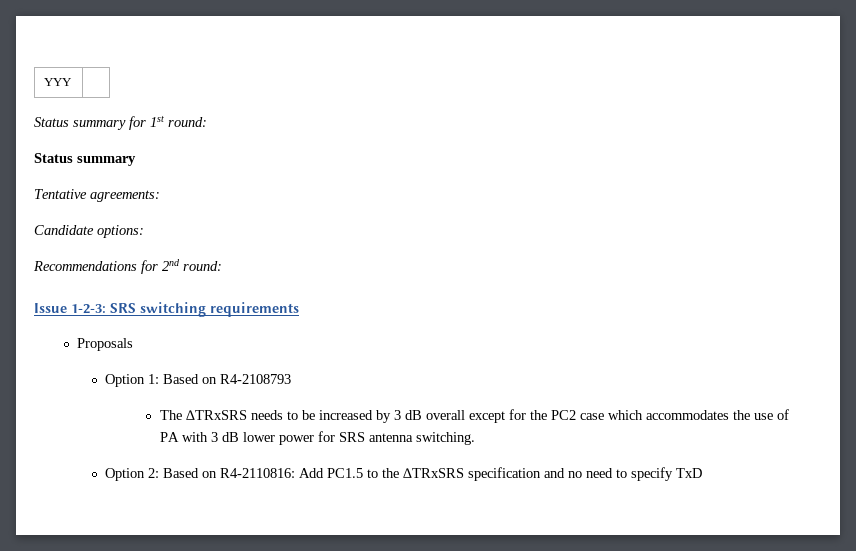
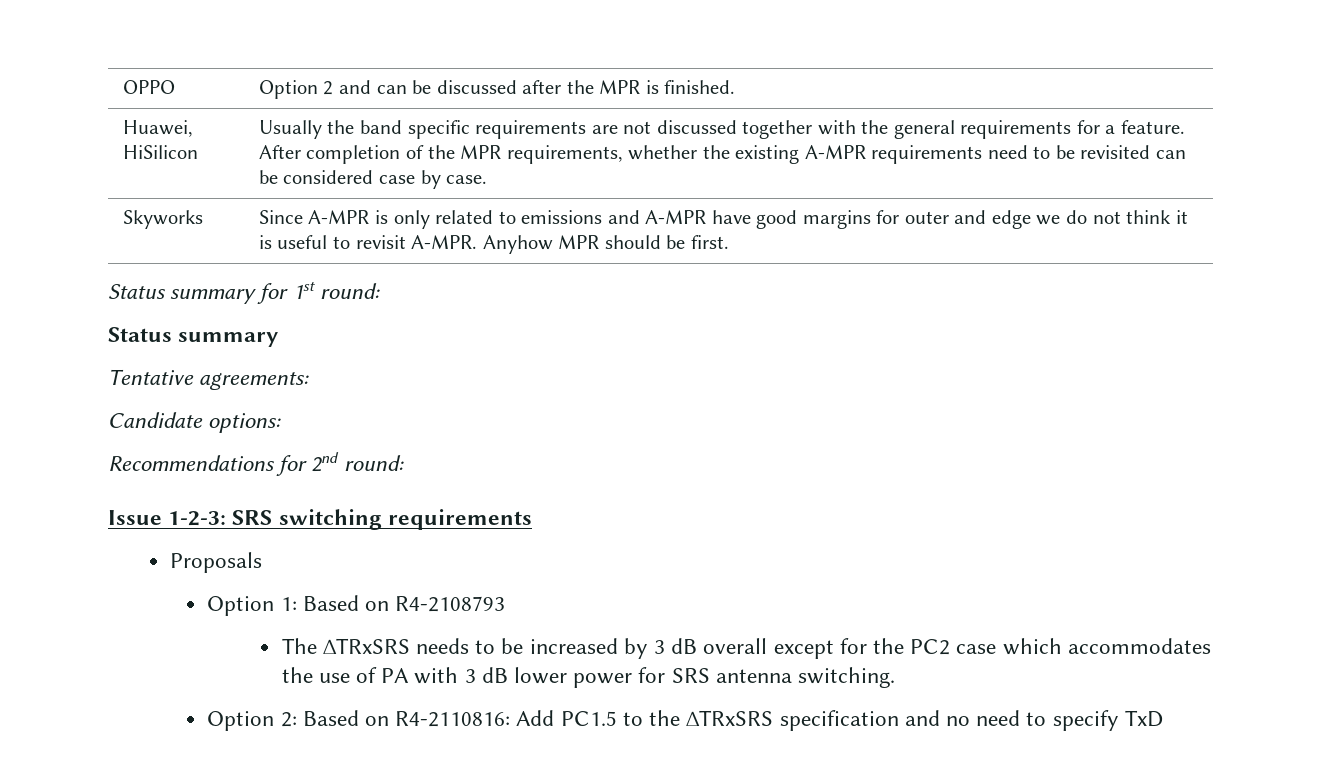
- YYY |
+ OPPO | Option 2 and can be discussed after the MPR is finished.
+ Huawei, HiSilicon | Usually the band specific requirements are not discussed together with the general requirements for a feature. After completion of the MPR requirements, whether the existing A-MPR requirements need to be revisited can be considered case by case.
+ Skyworks | Since A-MPR is only related to emissions and A-MPR have good margins for outer and edge we do not think it is useful to revisit A-MPR. Anyhow MPR should be first.

